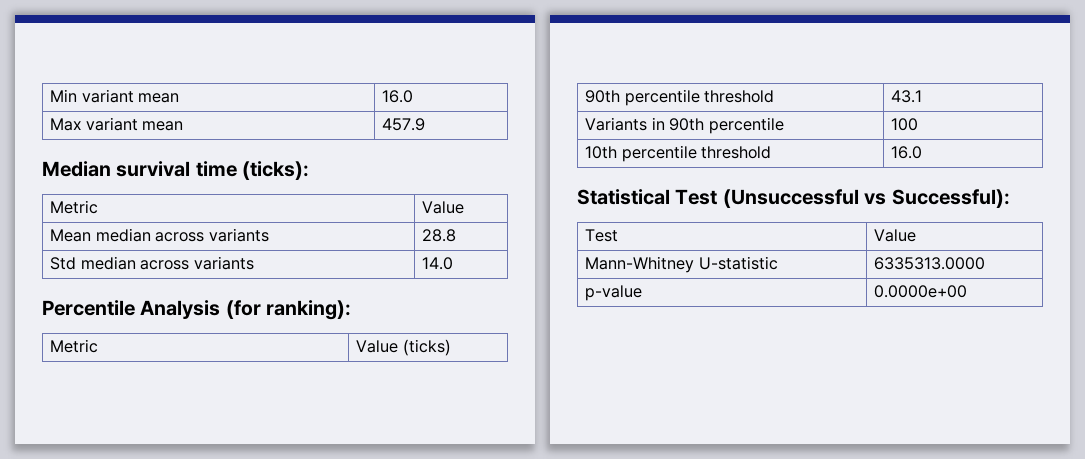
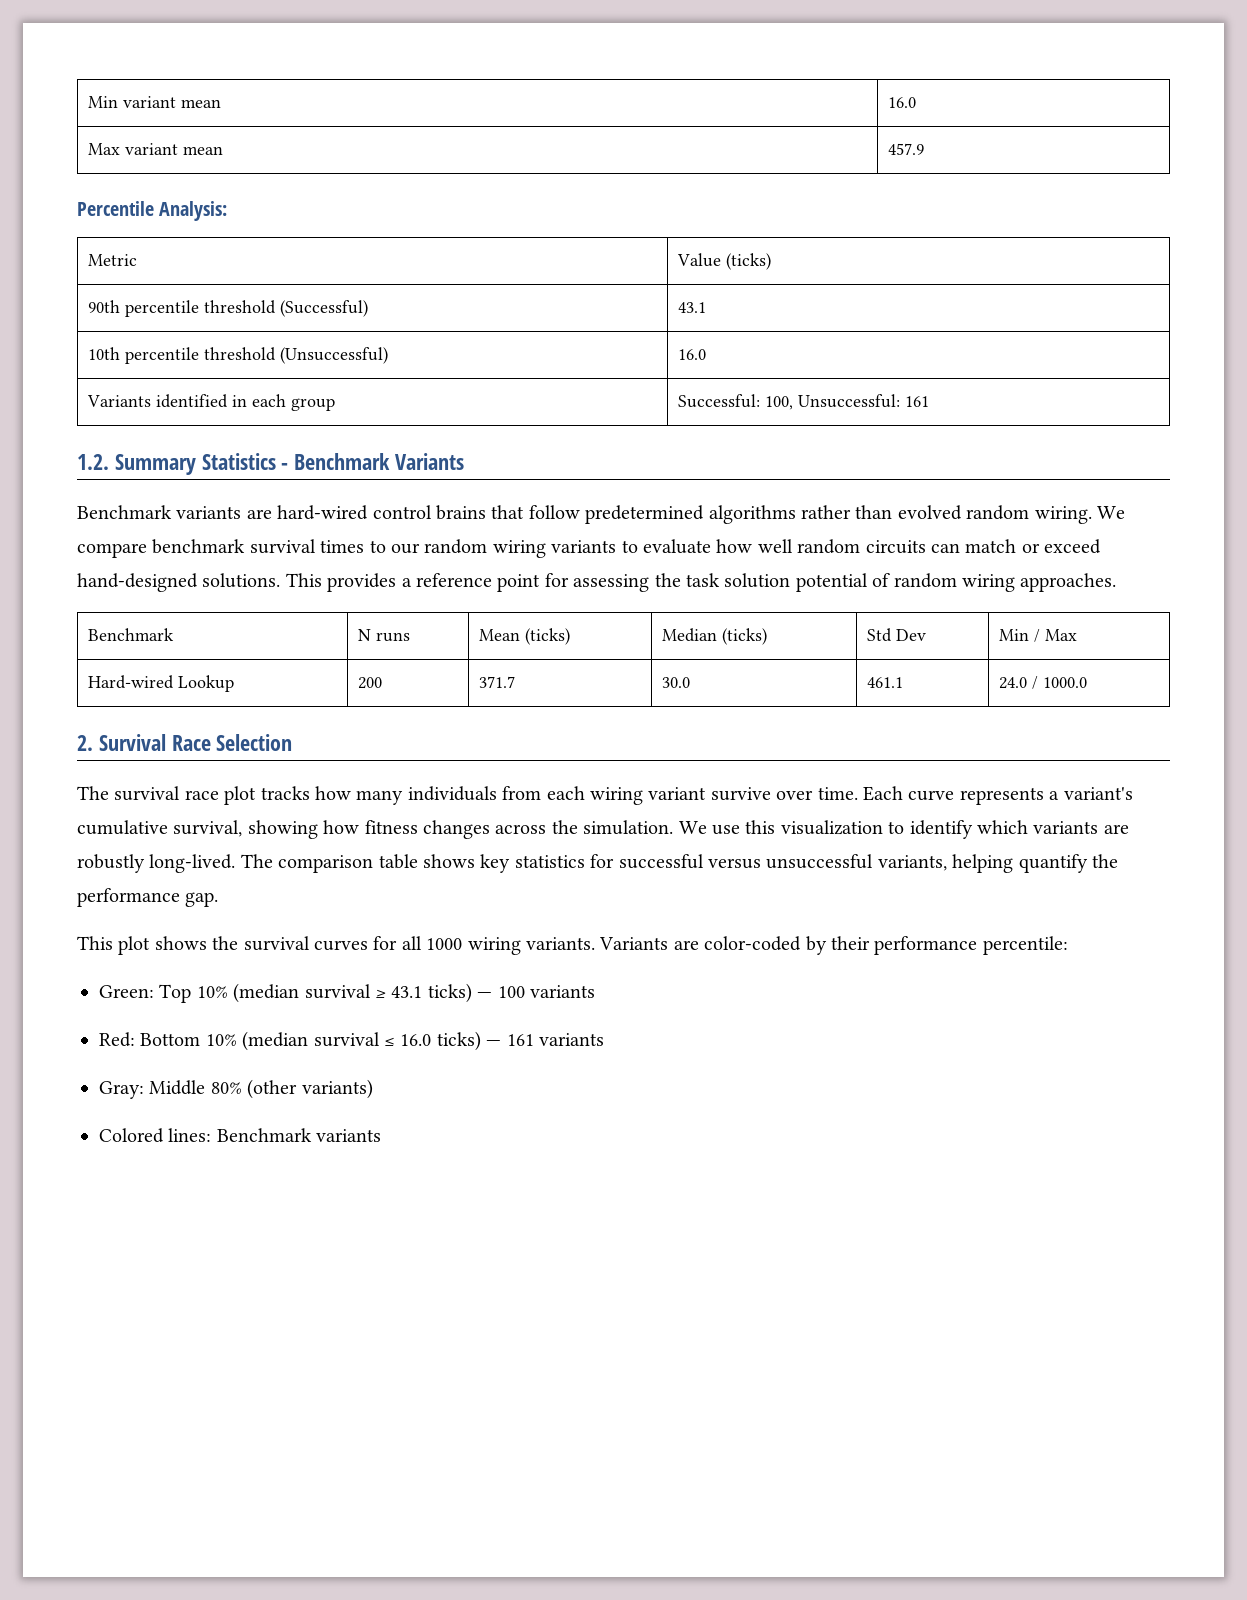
- Median survival time (ticks):
- Metric | Value
- Mean median across variants | 28.8
- Std median across variants | 14.0
- Percentile Analysis (for ranking):
+ Percentile Analysis:
- 90th percentile threshold | 43.1
- Variants in 90th percentile | 100
+ 90th percentile threshold (Successful) | 43.1
- 10th percentile threshold | 16.0
- Statistical Test (Unsuccessful vs Successful):
- Test | Value
- Mann-Whitney U-statistic | 6335313.0000
- p-value | 0.0000e+00
+ 10th percentile threshold (Unsuccessful) | 16.0
+ Variants identified in each group | Successful: 100, Unsuccessful: 161
+ 1.2. Summary Statistics - Benchmark Variants
+ Benchmark variants are hard-wired control brains that follow predetermined algorithms rather than evolved random wiring. We compare benchmark survival times to our random wiring variants to evaluate how well random circuits can match or exceed hand-designed solutions. This provides a reference point for assessing the task solution potential of random wiring approaches.
+ Benchmark | N runs | Mean (ticks) | Median (ticks) | Std Dev | Min / Max
+ Hard-wired Lookup | 200 | 371.7 | 30.0 | 461.1 | 24.0 / 1000.0
+ 2. Survival Race Selection
+ The survival race plot tracks how many individuals from each wiring variant survive over time. Each curve represents a variant's cumulative survival, showing how fitness changes across the simulation. We use this visualization to identify which variants are robustly long-lived. The comparison table shows key statistics for successful versus unsuccessful variants, helping quantify the performance gap.
+ This plot shows the survival curves for all 1000 wiring variants. Variants are color-coded by their performance percentile:
+ Green: Top 10% (median survival ≥ 43.1 ticks) — 100 variants
+ Red: Bottom 10% (median survival ≤ 16.0 ticks) — 161 variants
+ Gray: Middle 80% (other variants)
+ Colored lines: Benchmark variants

